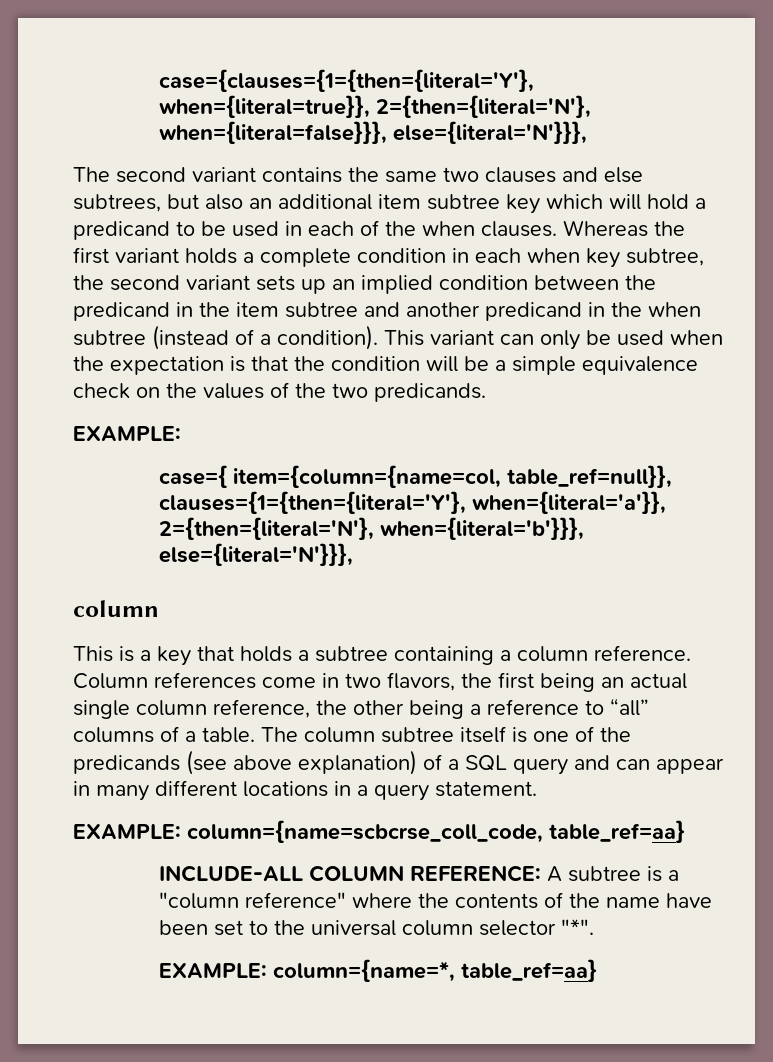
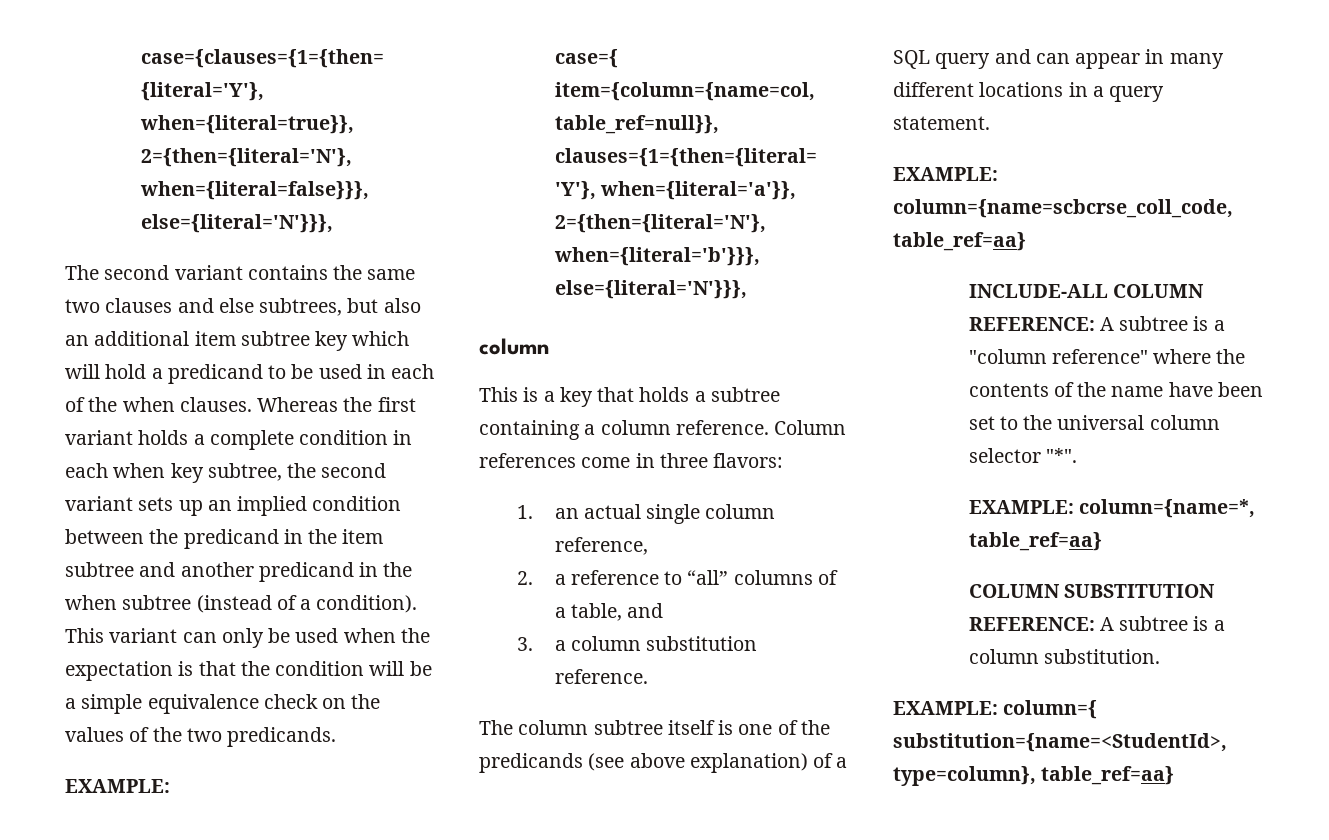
- Column references come in two flavors, the first being an actual single column reference, the other being a reference to “all” columns of a table. The column subtree itself is one of the predicands (see above explanation) of a SQL query and can appear in many different locations in a query statement.
+ Column references come in three flavors:
+ 1. an actual single column reference,
+ 2. a reference to “all” columns of a table, and
+ 3. a column substitution reference.
+ The column subtree itself is one of the predicands (see above explanation) of a SQL query and can appear in many different locations in a query statement.
+ COLUMN SUBSTITUTION REFERENCE: A subtree is a column substitution.
+ EXAMPLE: column={ substitution={name=<StudentId>, type=column}, table_ref=aa}

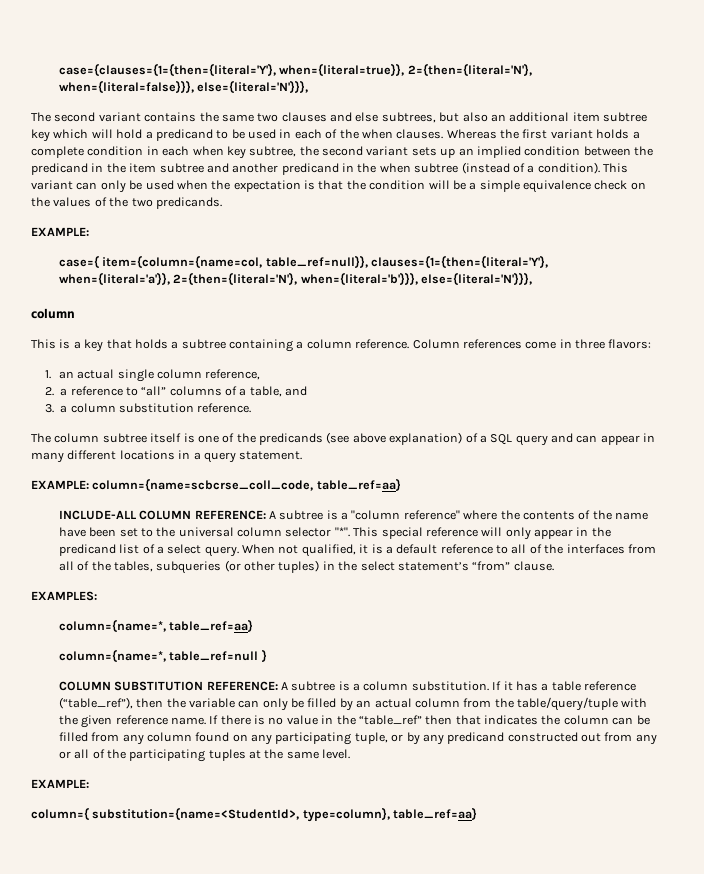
- INCLUDE-ALL COLUMN REFERENCE: A subtree is a "column reference" where the contents of the name have been set to the universal column selector "*".
- EXAMPLE: column={name=*, table_ref=aa}
+ INCLUDE-ALL COLUMN REFERENCE: A subtree is a "column reference" where the contents of the name have been set to the universal column selector "*". This special reference will only appear in the predicand list of a select query. When not qualified, it is a default reference to all of the interfaces from all of the tables, subqueries (or other tuples) in the select statement’s “from” clause.
+ EXAMPLES:
+ column={name=*, table_ref=aa}
+ column={name=*, table_ref=null }
- COLUMN SUBSTITUTION REFERENCE: A subtree is a column substitution.
- EXAMPLE: column={ substitution={name=<StudentId>, type=column}, table_ref=aa}
+ COLUMN SUBSTITUTION REFERENCE: A subtree is a column substitution. If it has a table reference (“table_ref”), then the variable can only be filled by an actual column from the table/query/tuple with the given reference name. If there is no value in the “table_ref” then that indicates the column can be filled from any column found on any participating tuple, or by any predicand constructed out from any or all of the participating tuples at the same level.
+ EXAMPLE:
+ column={ substitution={name=<StudentId>, type=column}, table_ref=aa}

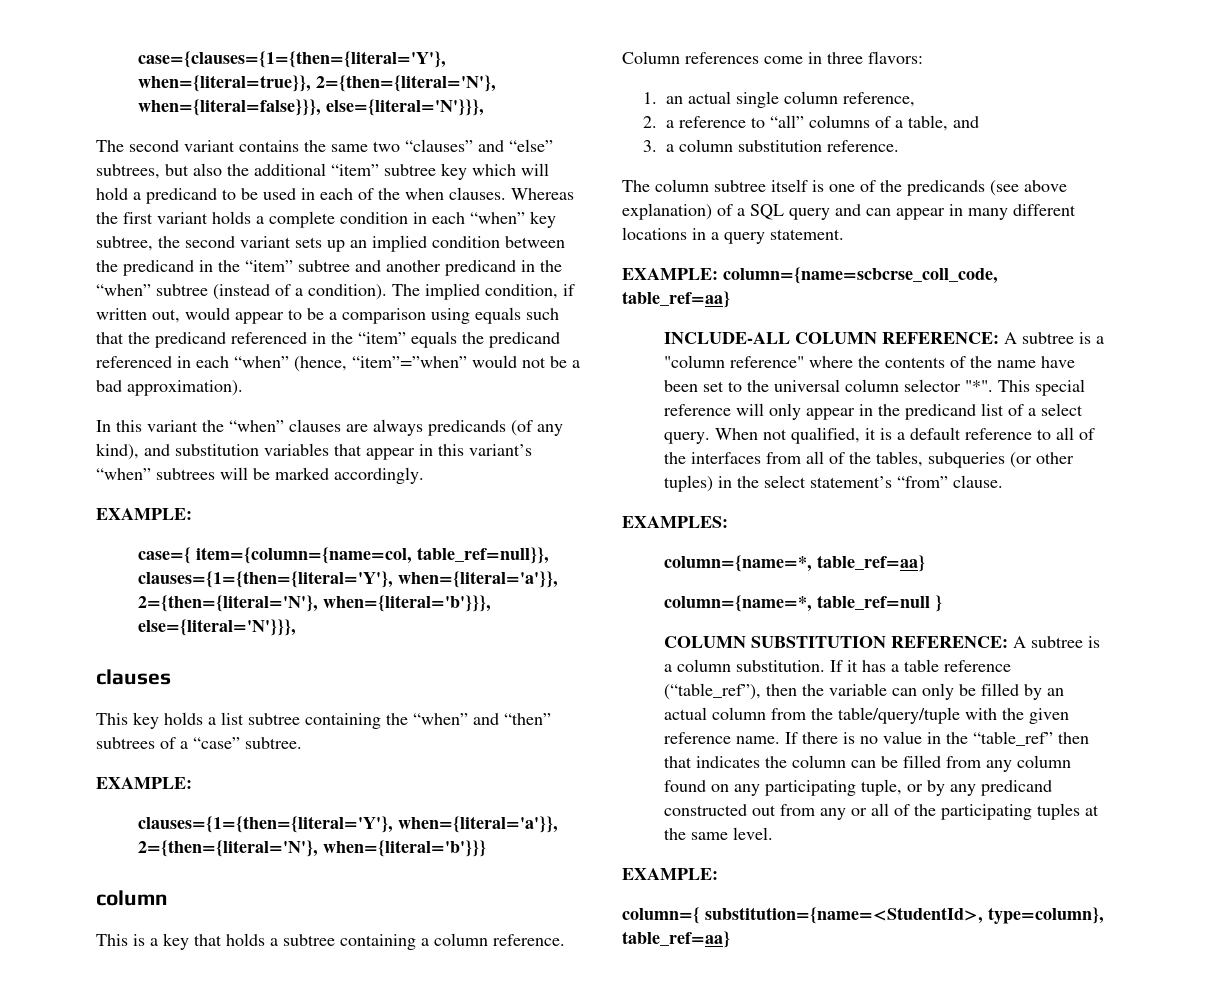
- The second variant contains the same two clauses and else subtrees, but also an additional item subtree key which will hold a predicand to be used in each of the when clauses.
+ The second variant contains the same two “clauses” and “else” subtrees, but also the additional “item” subtree key which will hold a predicand to be used in each of the when clauses.
- Whereas the first variant holds a complete condition in each when key subtree, the second variant sets up an implied condition between the predicand in the item subtree and another predicand in the when subtree (instead of a condition).
+ Whereas the first variant holds a complete condition in each “when” key subtree, the second variant sets up an implied condition between the predicand in the “item” subtree and another predicand in the “when” subtree (instead of a condition).
- This variant can only be used when the expectation is that the condition will be a simple equivalence check on the values of the two predicands.
+ The implied condition, if written out, would appear to be a comparison using equals such that the predicand referenced in the “item” equals the predicand referenced in each “when” (hence, “item”=”when” would not be a bad approximation).
+ In this variant the “when” clauses are always predicands (of any kind), and substitution variables that appear in this variant’s “when” subtrees will be marked accordingly.
  case={ item={column={name=col, table_ref=null}}, clauses={1={then={literal='Y'}, when={literal='a'}}, 2={then={literal='N'}, when={literal='b'}}}, else={literal='N'}}},
+ clauses
+ This key holds a list subtree containing the “when” and “then” subtrees of a “case” subtree.
+ EXAMPLE:
+ clauses={1={then={literal='Y'}, when={literal='a'}}, 2={then={literal='N'}, when={literal='b'}}}

